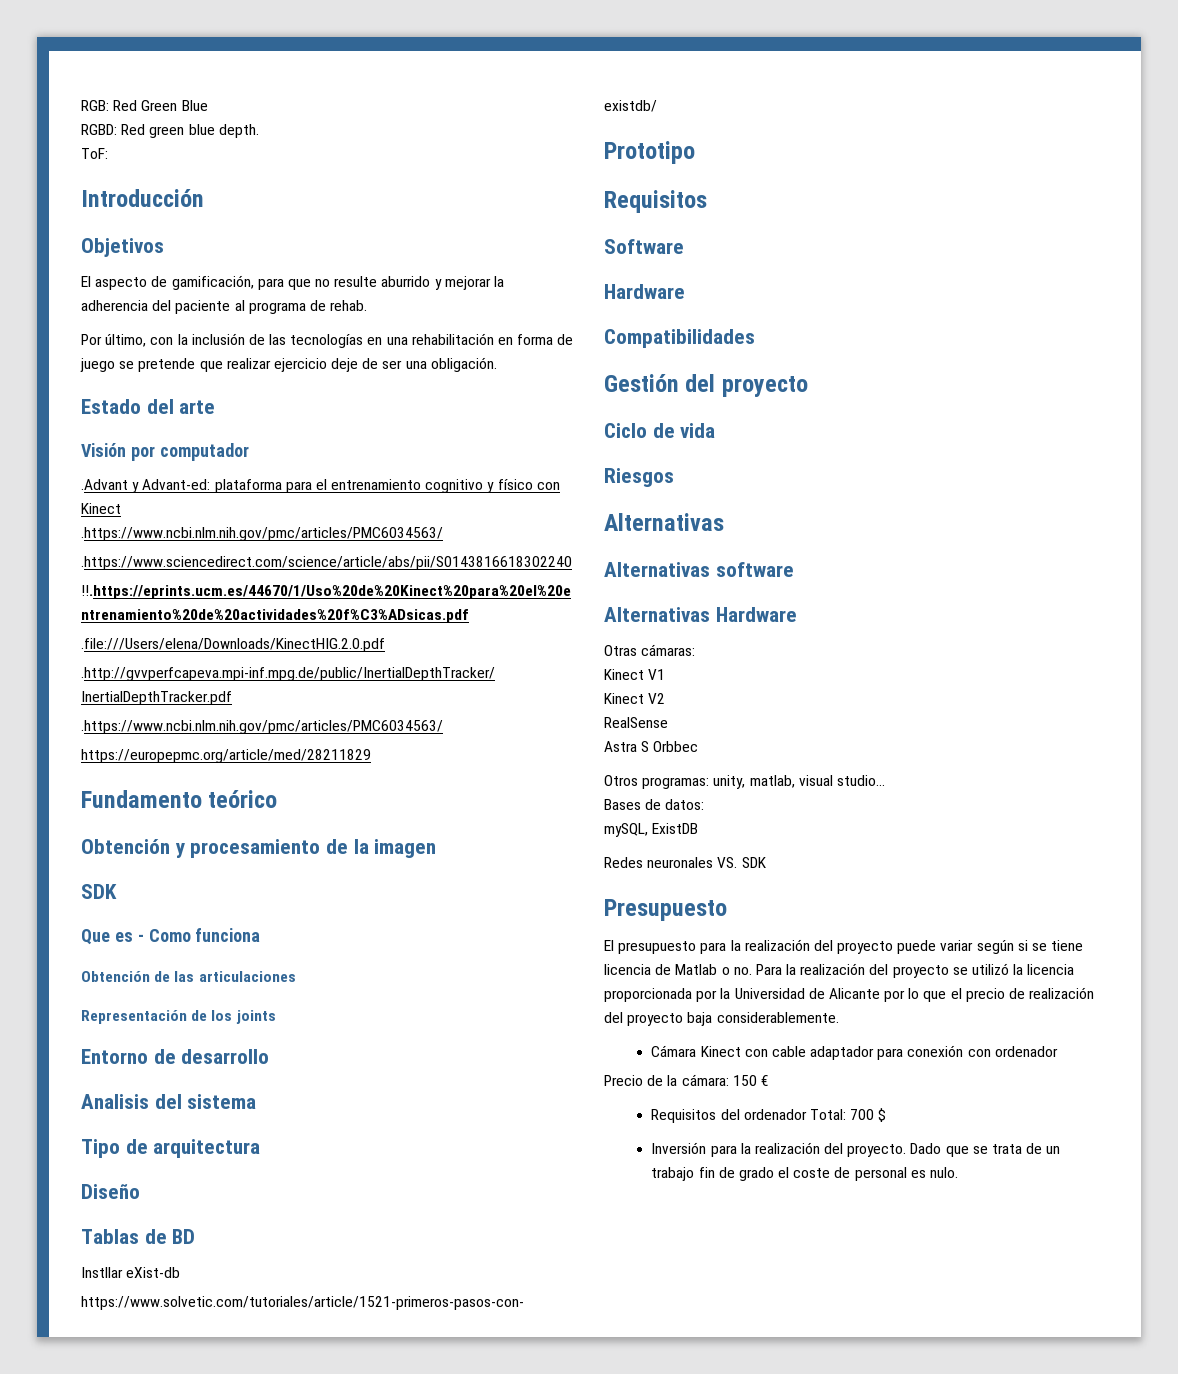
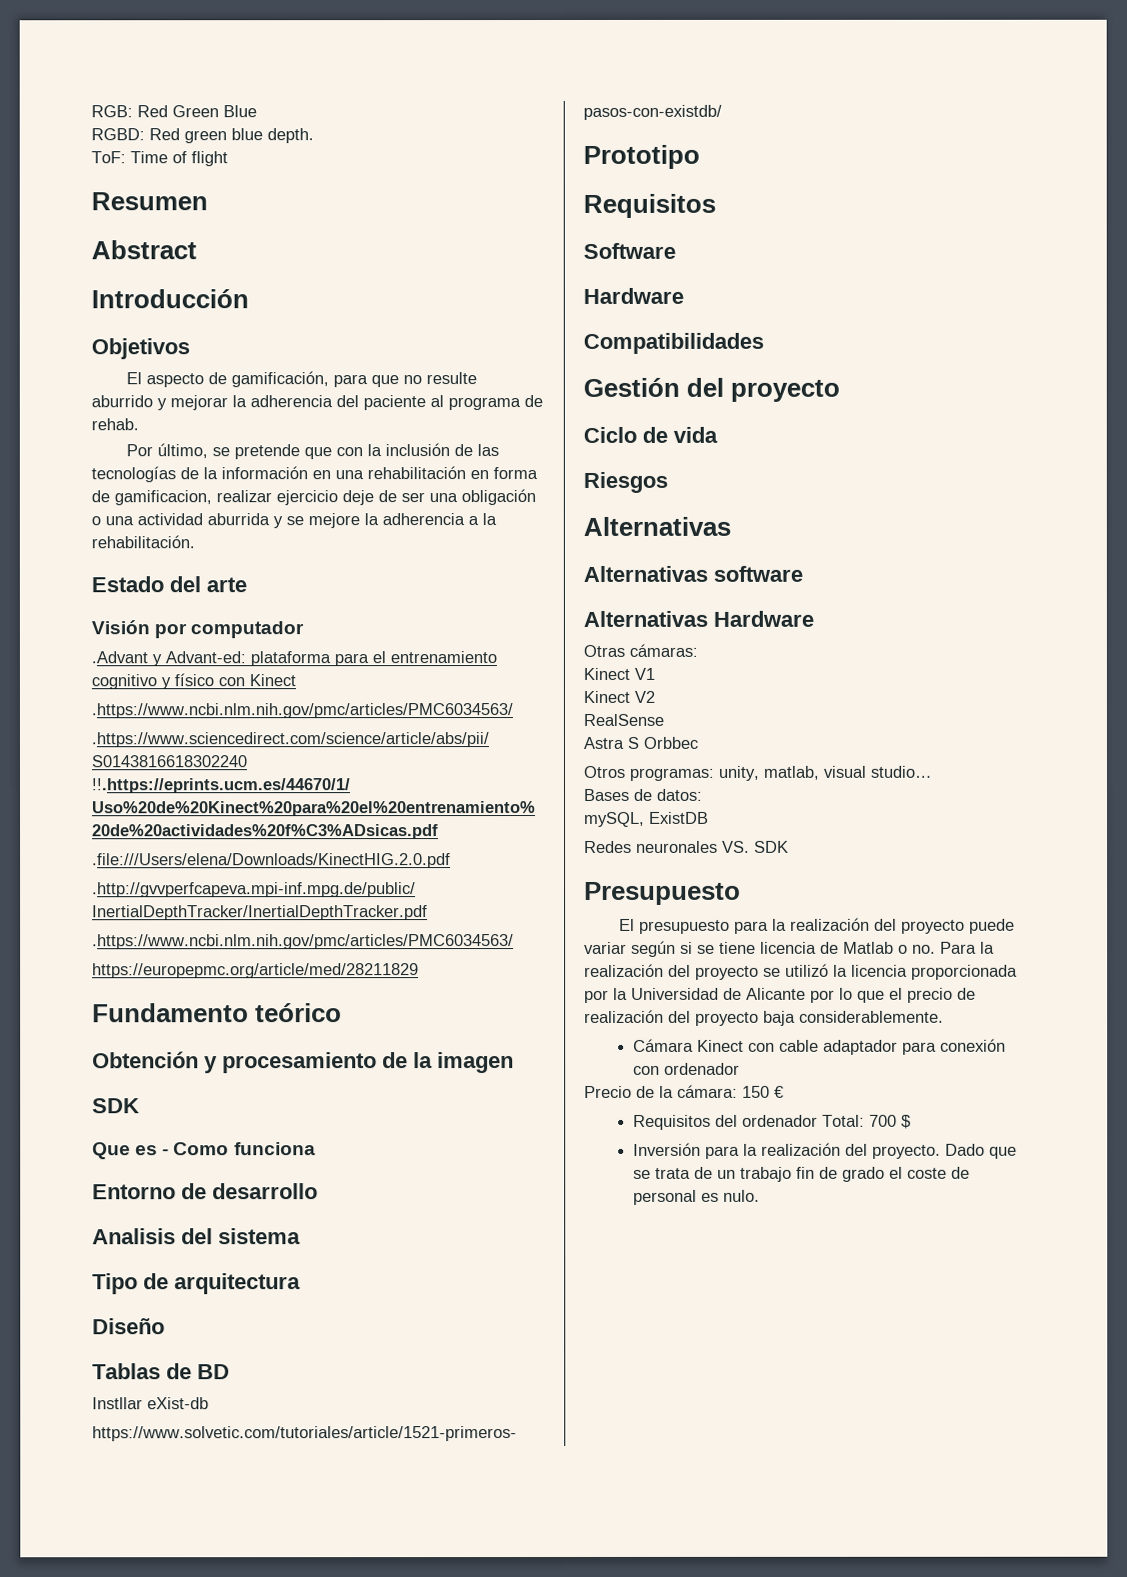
- ToF:
+ ToF: Time of flight
+ Resumen
+ Abstract
- Por último, con la inclusión de las tecnologías en una rehabilitación en forma de juego se pretende que realizar ejercicio deje de ser una obligación.
+ Por último, se pretende que con la inclusión de las tecnologías de la información en una rehabilitación en forma de gamificacion, realizar ejercicio deje de ser una obligación o una actividad aburrida y se mejore la adherencia a la rehabilitación.
- Obtención de las articulaciones
- Representación de los joints

